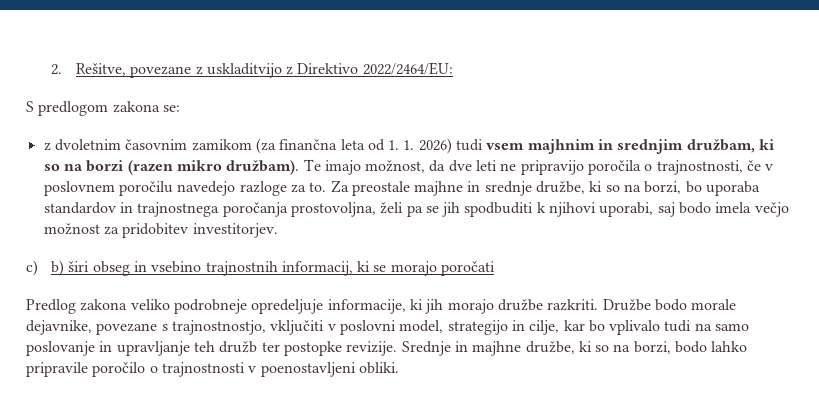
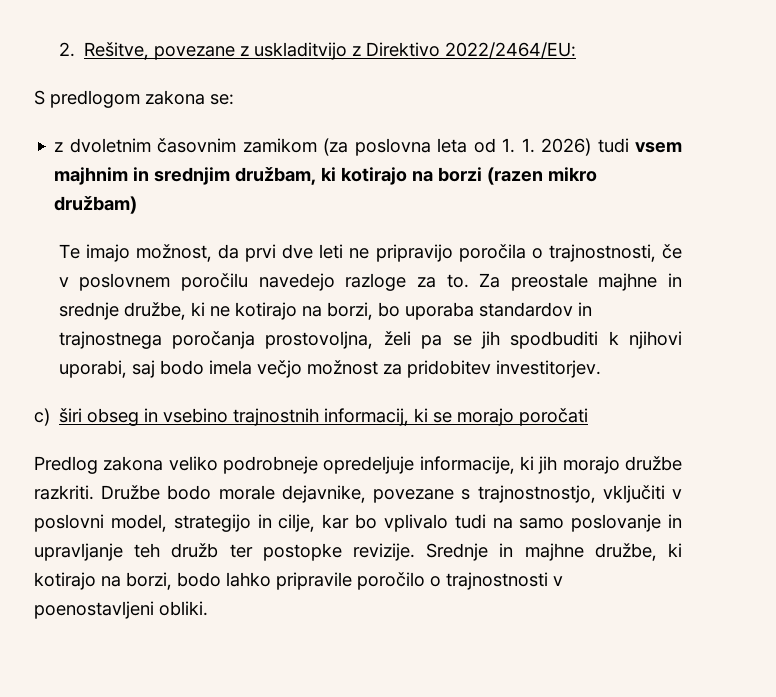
- z dvoletnim časovnim zamikom (za finančna leta od 1. 1. 2026) tudi vsem majhnim in srednjim družbam, ki so na borzi (razen mikro družbam). Te imajo možnost, da dve leti ne pripravijo poročila o trajnostnosti, če v poslovnem poročilu navedejo razloge za to.
+ z dvoletnim časovnim zamikom (za poslovna leta od 1. 1. 2026) tudi vsem majhnim in srednjim družbam, ki kotirajo na borzi (razen mikro družbam)
+ Te imajo možnost, da prvi dve leti ne pripravijo poročila o trajnostnosti, če v poslovnem poročilu navedejo razloge za to.
- Za preostale majhne in srednje družbe, ki so na borzi, bo uporaba standardov in trajnostnega poročanja prostovoljna, želi pa se jih spodbuditi k njihovi uporabi, saj bodo imela večjo možnost za pridobitev investitorjev.
+ Za preostale majhne in srednje družbe, ki ne kotirajo na borzi, bo uporaba standardov in trajnostnega poročanja prostovoljna, želi pa se jih spodbuditi k njihovi uporabi, saj bodo imela večjo možnost za pridobitev investitorjev.
- c) b) širi obseg in vsebino trajnostnih informacij, ki se morajo poročati
+ c) širi obseg in vsebino trajnostnih informacij, ki se morajo poročati
- Srednje in majhne družbe, ki so na borzi, bodo lahko pripravile poročilo o trajnostnosti v poenostavljeni obliki.
+ Srednje in majhne družbe, ki kotirajo na borzi, bodo lahko pripravile poročilo o trajnostnosti v poenostavljeni obliki.

